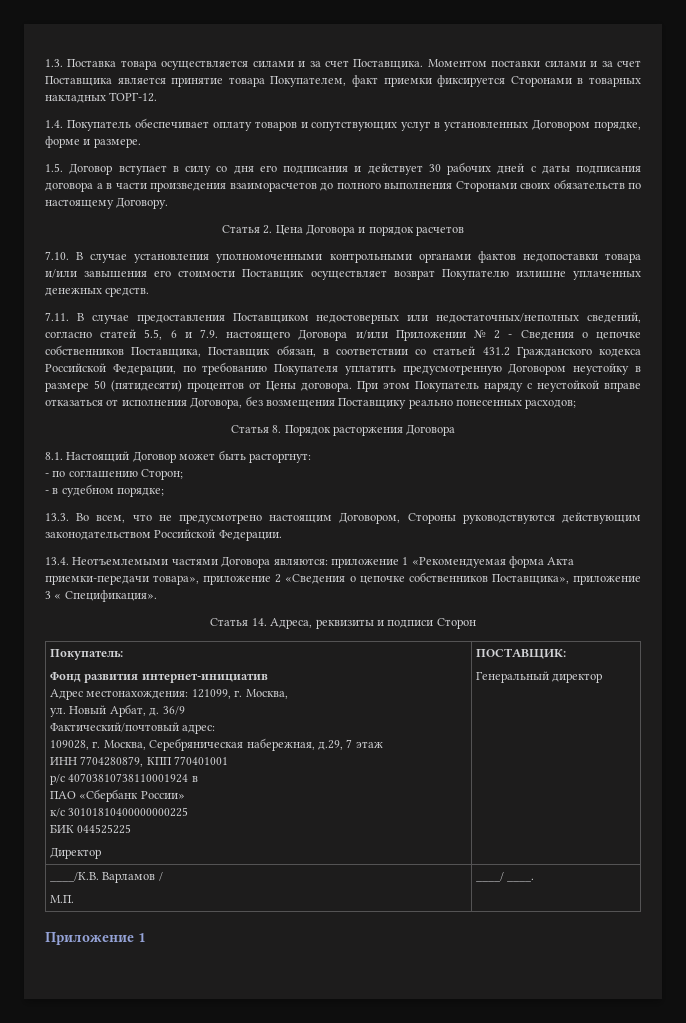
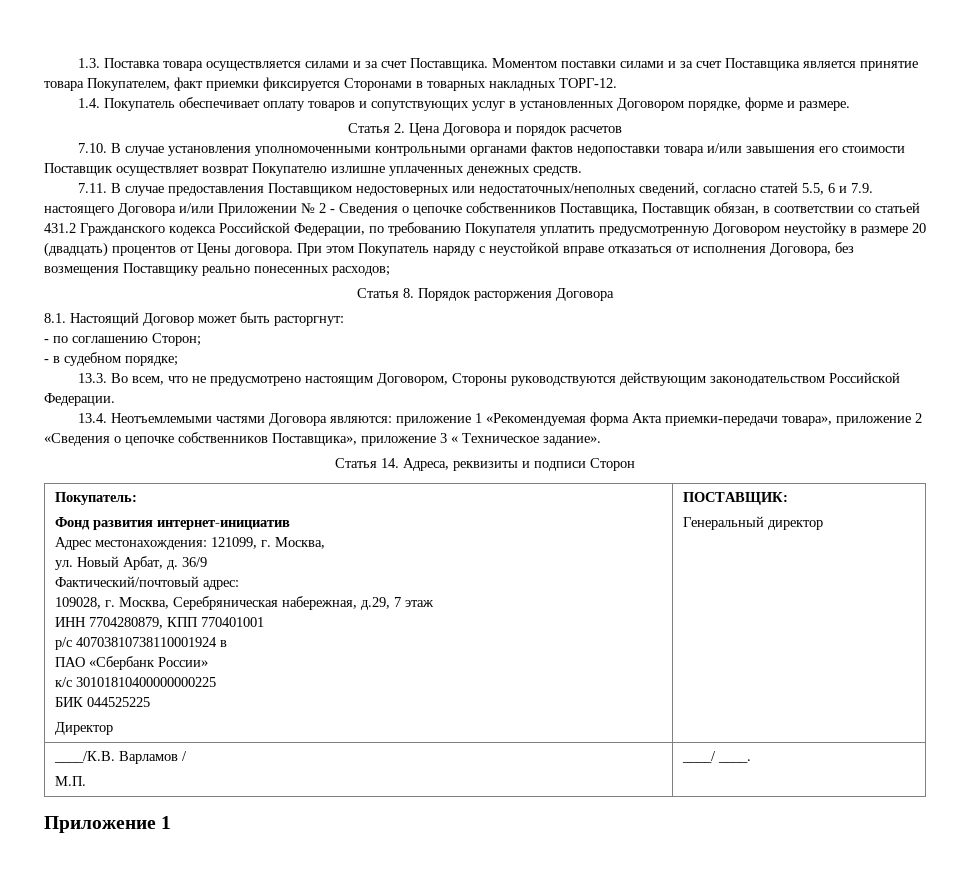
- 1.5. Договор вступает в силу со дня его подписания и действует 30 рабочих дней с даты подписания договора а в части произведения взаиморасчетов до полного выполнения Сторонами своих обязательств по настоящему Договору.
- 7.11. В случае предоставления Поставщиком недостоверных или недостаточных/неполных сведений, согласно статей 5.5, 6 и 7.9. настоящего Договора и/или Приложении № 2 - Сведения о цепочке собственников Поставщика, Поставщик обязан, в соответствии со статьей 431.2 Гражданского кодекса Российской Федерации, по требованию Покупателя уплатить предусмотренную Договором неустойку в размере 50 (пятидесяти) процентов от Цены договора.
+ 7.11. В случае предоставления Поставщиком недостоверных или недостаточных/неполных сведений, согласно статей 5.5, 6 и 7.9. настоящего Договора и/или Приложении № 2 - Сведения о цепочке собственников Поставщика, Поставщик обязан, в соответствии со статьей 431.2 Гражданского кодекса Российской Федерации, по требованию Покупателя уплатить предусмотренную Договором неустойку в размере 20 (двадцать) процентов от Цены договора.
- 13.4. Неотъемлемыми частями Договора являются: приложение 1 «Рекомендуемая форма Акта приемки-передачи товара», приложение 2 «Сведения о цепочке собственников Поставщика», приложение 3 « Спецификация».
+ 13.4. Неотъемлемыми частями Договора являются: приложение 1 «Рекомендуемая форма Акта приемки-передачи товара», приложение 2 «Сведения о цепочке собственников Поставщика», приложение 3 « Техническое задание».

